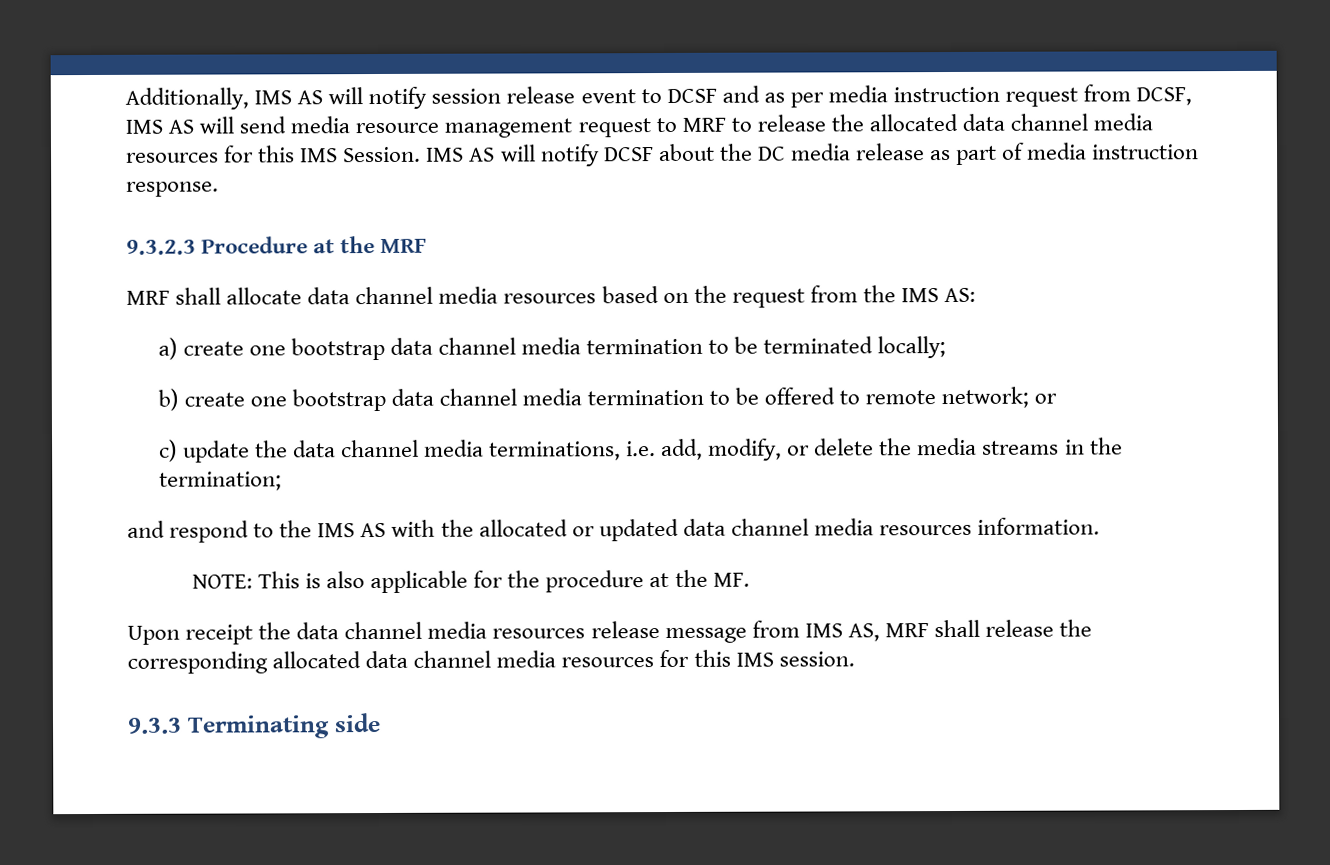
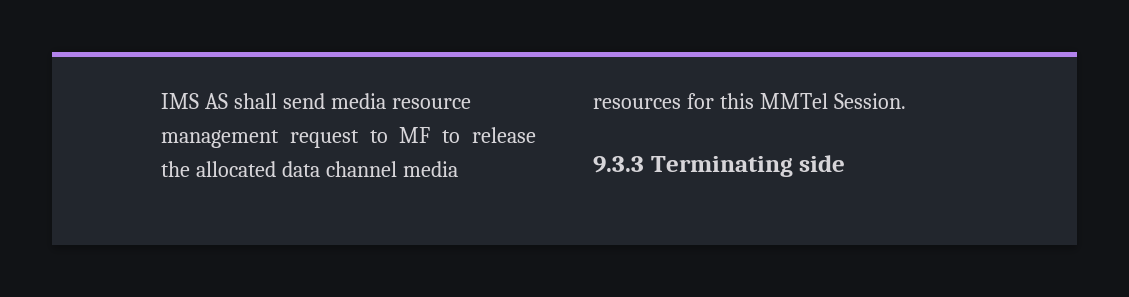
- Additionally, IMS AS will notify session release event to DCSF and as per media instruction request from DCSF, IMS AS will send media resource management request to MRF to release the allocated data channel media resources for this IMS Session. IMS AS will notify DCSF about the DC media release as part of media instruction response.
- 9.3.2.3 Procedure at the MRF
- MRF shall allocate data channel media resources based on the request from the IMS AS:
- a) create one bootstrap data channel media termination to be terminated locally;
- b) create one bootstrap data channel media termination to be offered to remote network; or
- c) update the data channel media terminations, i.e. add, modify, or delete the media streams in the termination;
- and respond to the IMS AS with the allocated or updated data channel media resources information.
- NOTE: This is also applicable for the procedure at the MF.
- Upon receipt the data channel media resources release message from IMS AS, MRF shall release the corresponding allocated data channel media resources for this IMS session.
+ IMS AS shall send media resource management request to MF to release the allocated data channel media resources for this MMTel Session.

